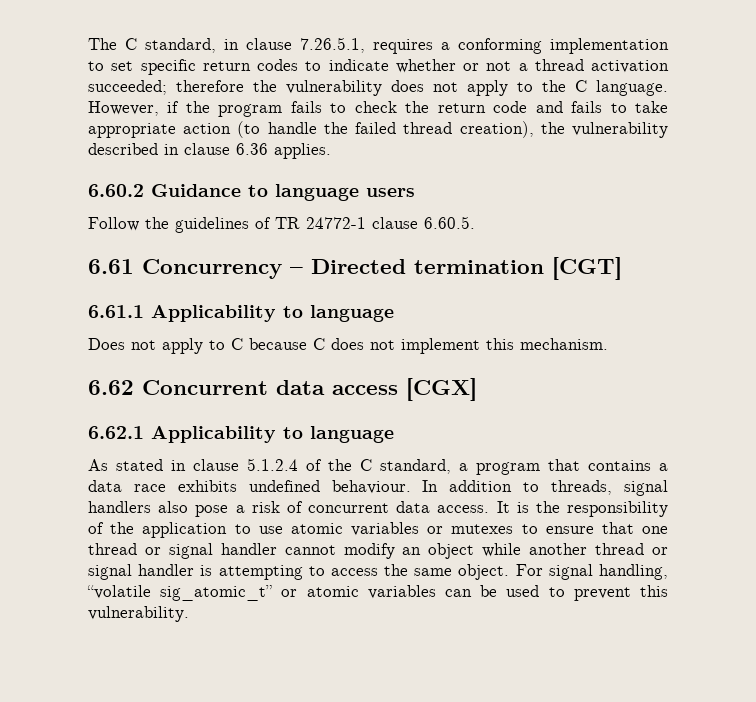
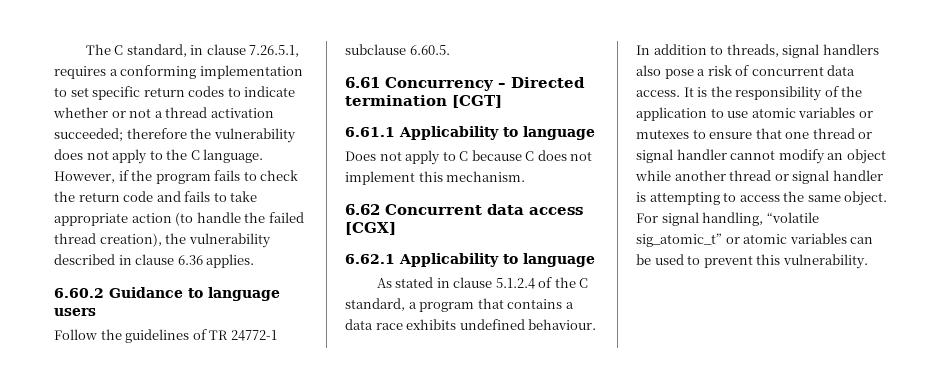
- Follow the guidelines of TR 24772-1 clause 6.60.5.
+ Follow the guidelines of TR 24772-1 subclause 6.60.5.

